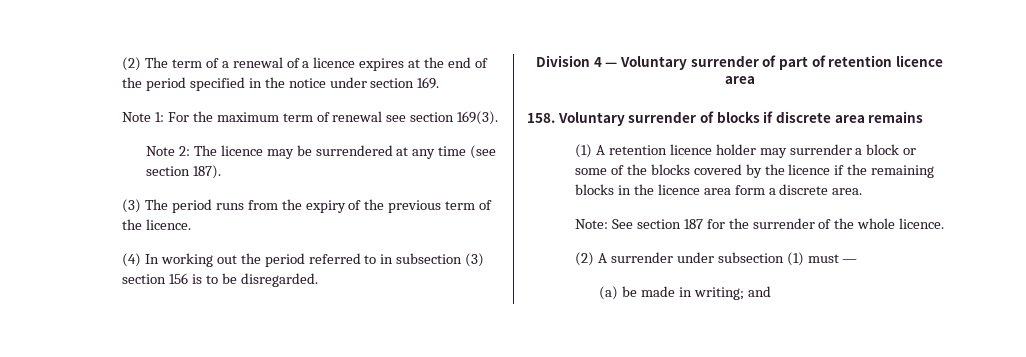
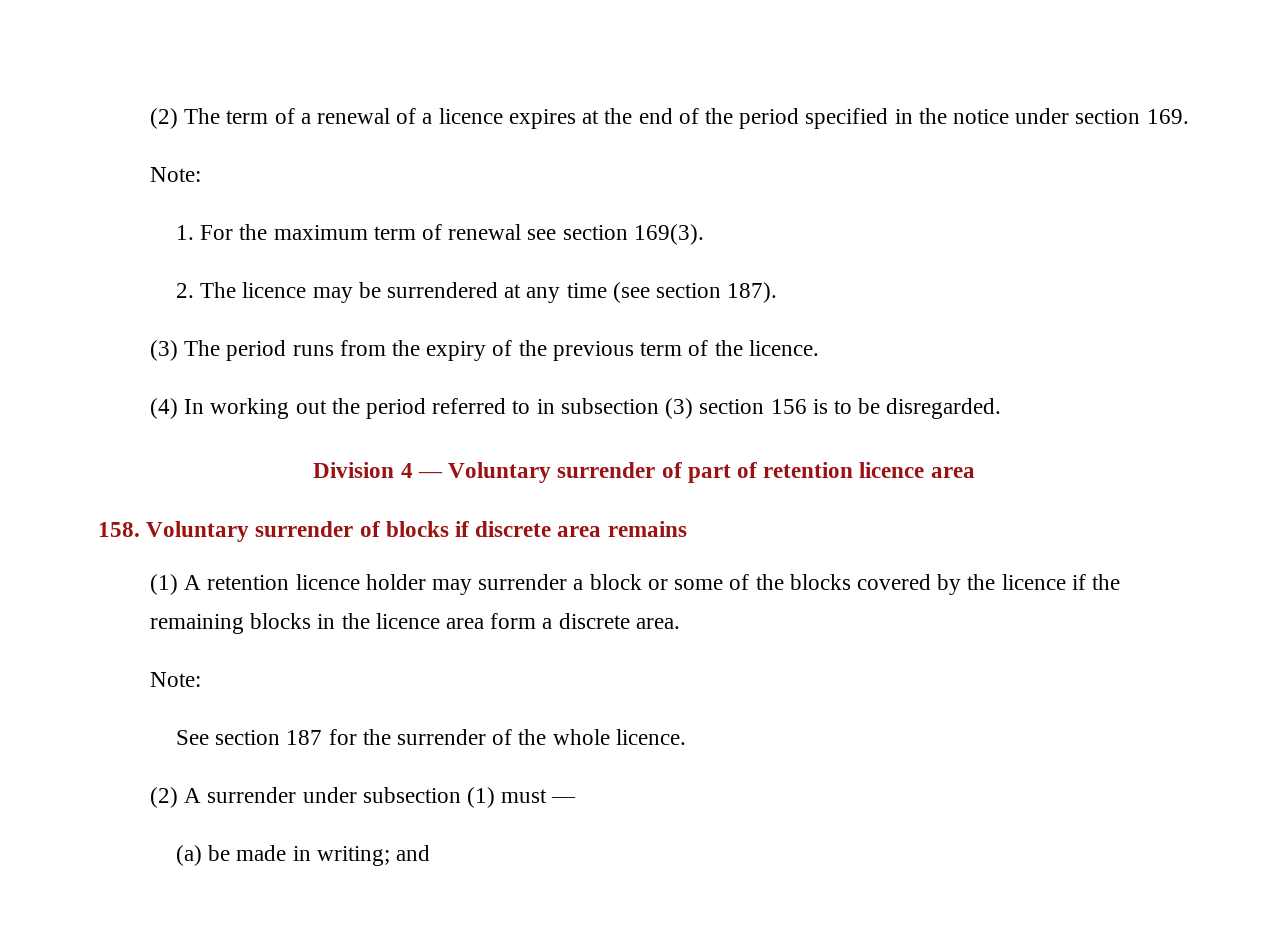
  (2) The term of a renewal of a licence expires at the end of the period specified in the notice under section 169.
- Note 1: For the maximum term of renewal see section 169(3).
+ Note:
+ 1. For the maximum term of renewal see section 169(3).
- Note 2: The licence may be surrendered at any time (see section 187).
+ 2. The licence may be surrendered at any time (see section 187).
  (1) A retention licence holder may surrender a block or some of the blocks covered by the licence if the remaining blocks in the licence area form a discrete area.
- Note: See section 187 for the surrender of the whole licence.
+ Note:
+ See section 187 for the surrender of the whole licence.

